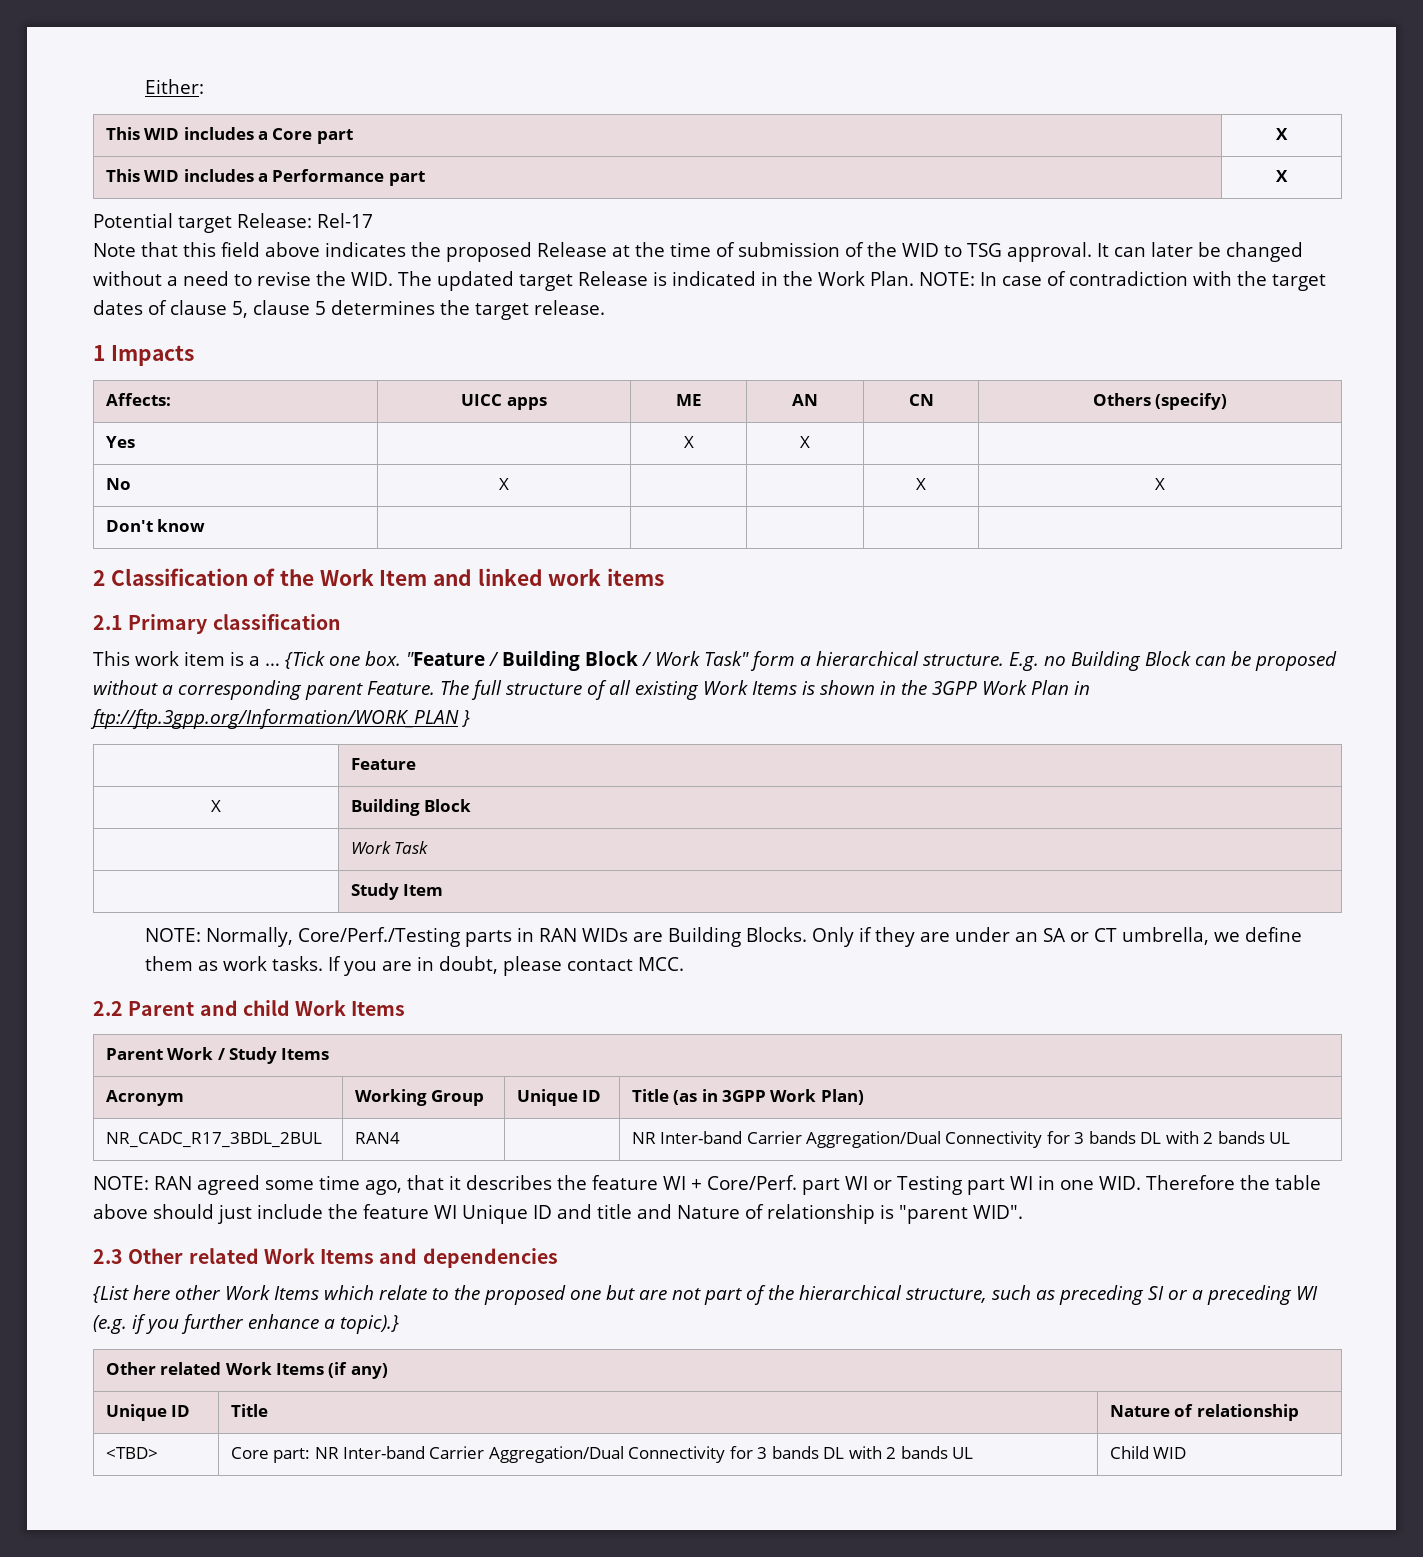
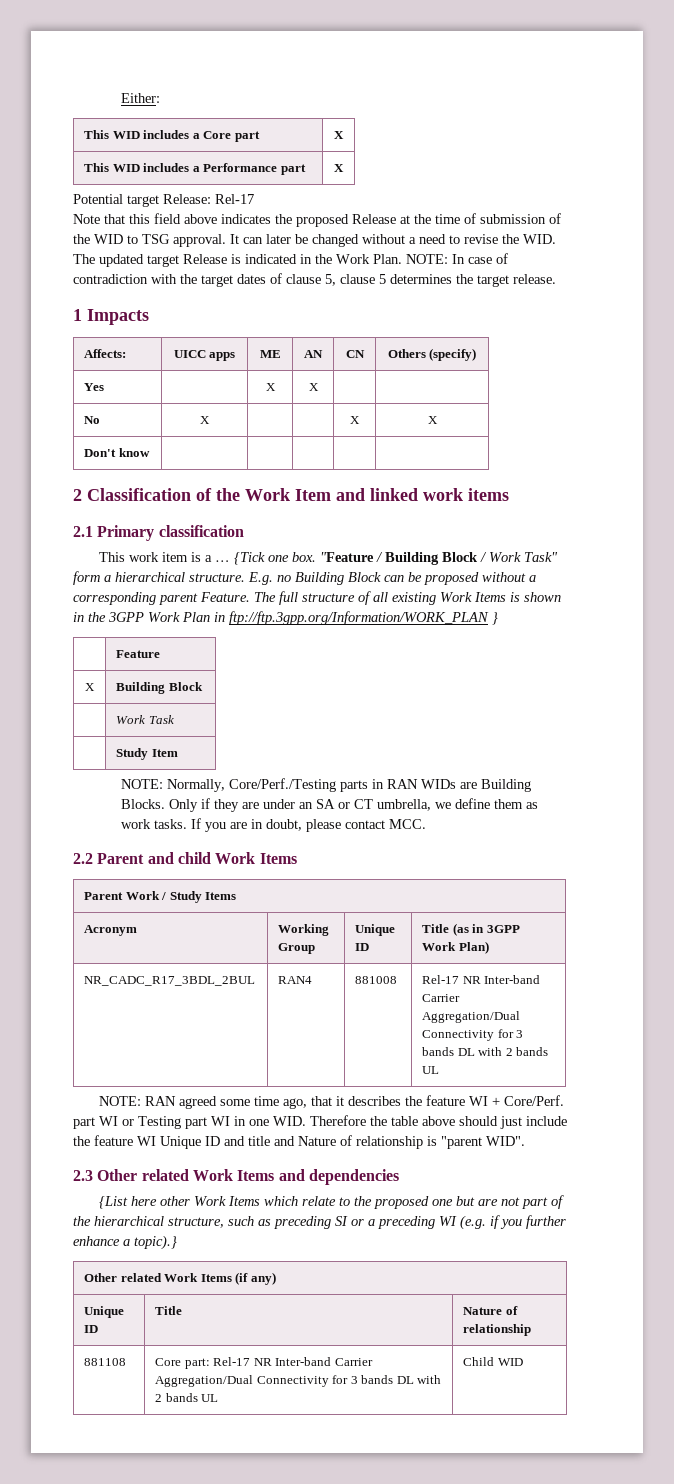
- NR_CADC_R17_3BDL_2BUL | RAN4 | | NR Inter-band Carrier Aggregation/Dual Connectivity for 3 bands DL with 2 bands UL
+ NR_CADC_R17_3BDL_2BUL | RAN4 | 881008 | Rel-17 NR Inter-band Carrier Aggregation/Dual Connectivity for 3 bands DL with 2 bands UL
- <TBD> | Core part: NR Inter-band Carrier Aggregation/Dual Connectivity for 3 bands DL with 2 bands UL | Child WID
+ 881108 | Core part: Rel-17 NR Inter-band Carrier Aggregation/Dual Connectivity for 3 bands DL with 2 bands UL | Child WID

